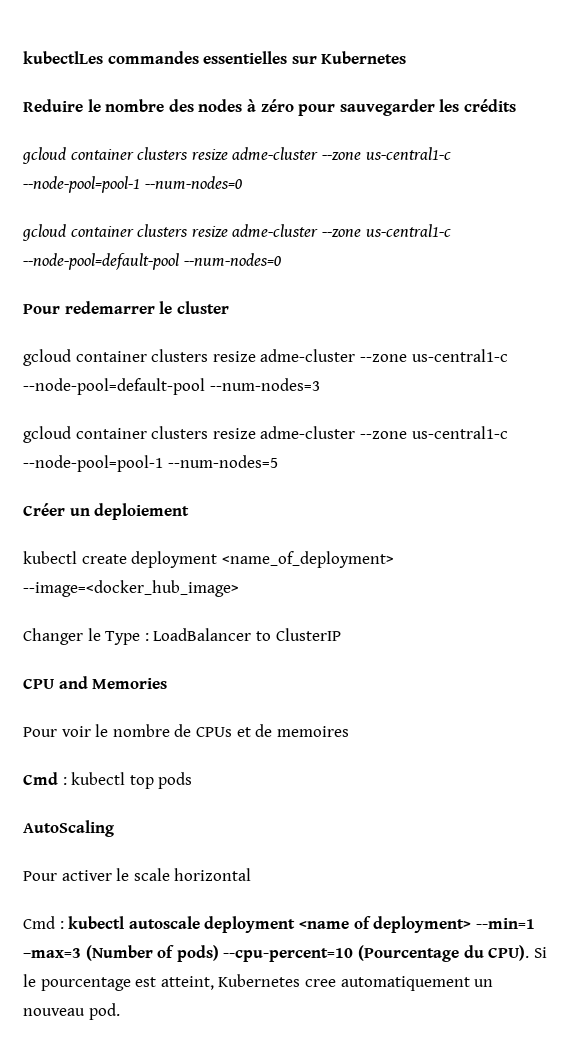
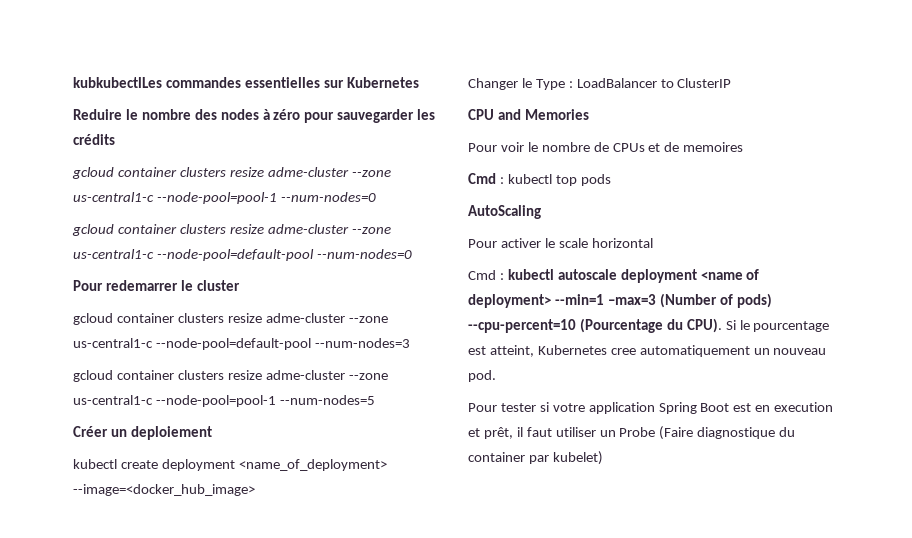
- kubectlLes commandes essentielles sur Kubernetes
+ kubkubectlLes commandes essentielles sur Kubernetes
+ Pour tester si votre application Spring Boot est en execution et prêt, il faut utiliser un Probe (Faire diagnostique du container par kubelet)

